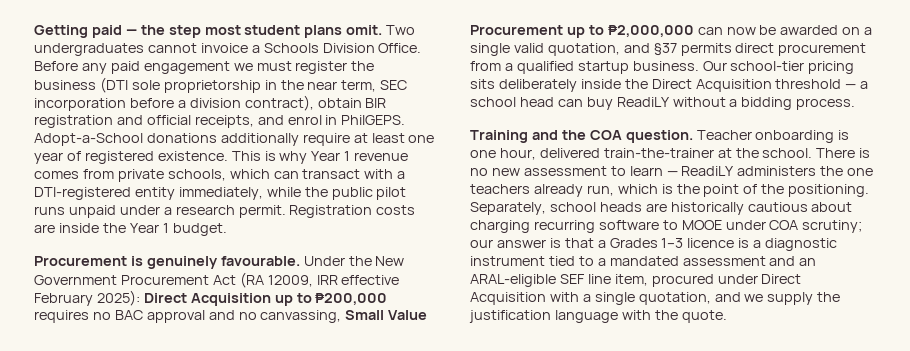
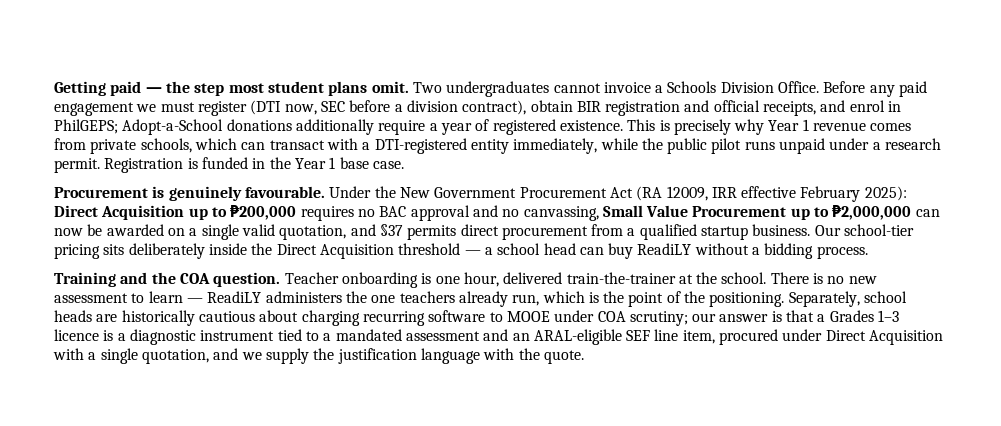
- Before any paid engagement we must register the business (DTI sole proprietorship in the near term, SEC incorporation before a division contract), obtain BIR registration and official receipts, and enrol in PhilGEPS. Adopt-a-School donations additionally require at least one year of registered existence.
+ Before any paid engagement we must register (DTI now, SEC before a division contract), obtain BIR registration and official receipts, and enrol in PhilGEPS; Adopt-a-School donations additionally require a year of registered existence.
- This is why Year 1 revenue comes from private schools, which can transact with a DTI-registered entity immediately, while the public pilot runs unpaid under a research permit.
+ This is precisely why Year 1 revenue comes from private schools, which can transact with a DTI-registered entity immediately, while the public pilot runs unpaid under a research permit.
- Registration costs are inside the Year 1 budget.
+ Registration is funded in the Year 1 base case.

